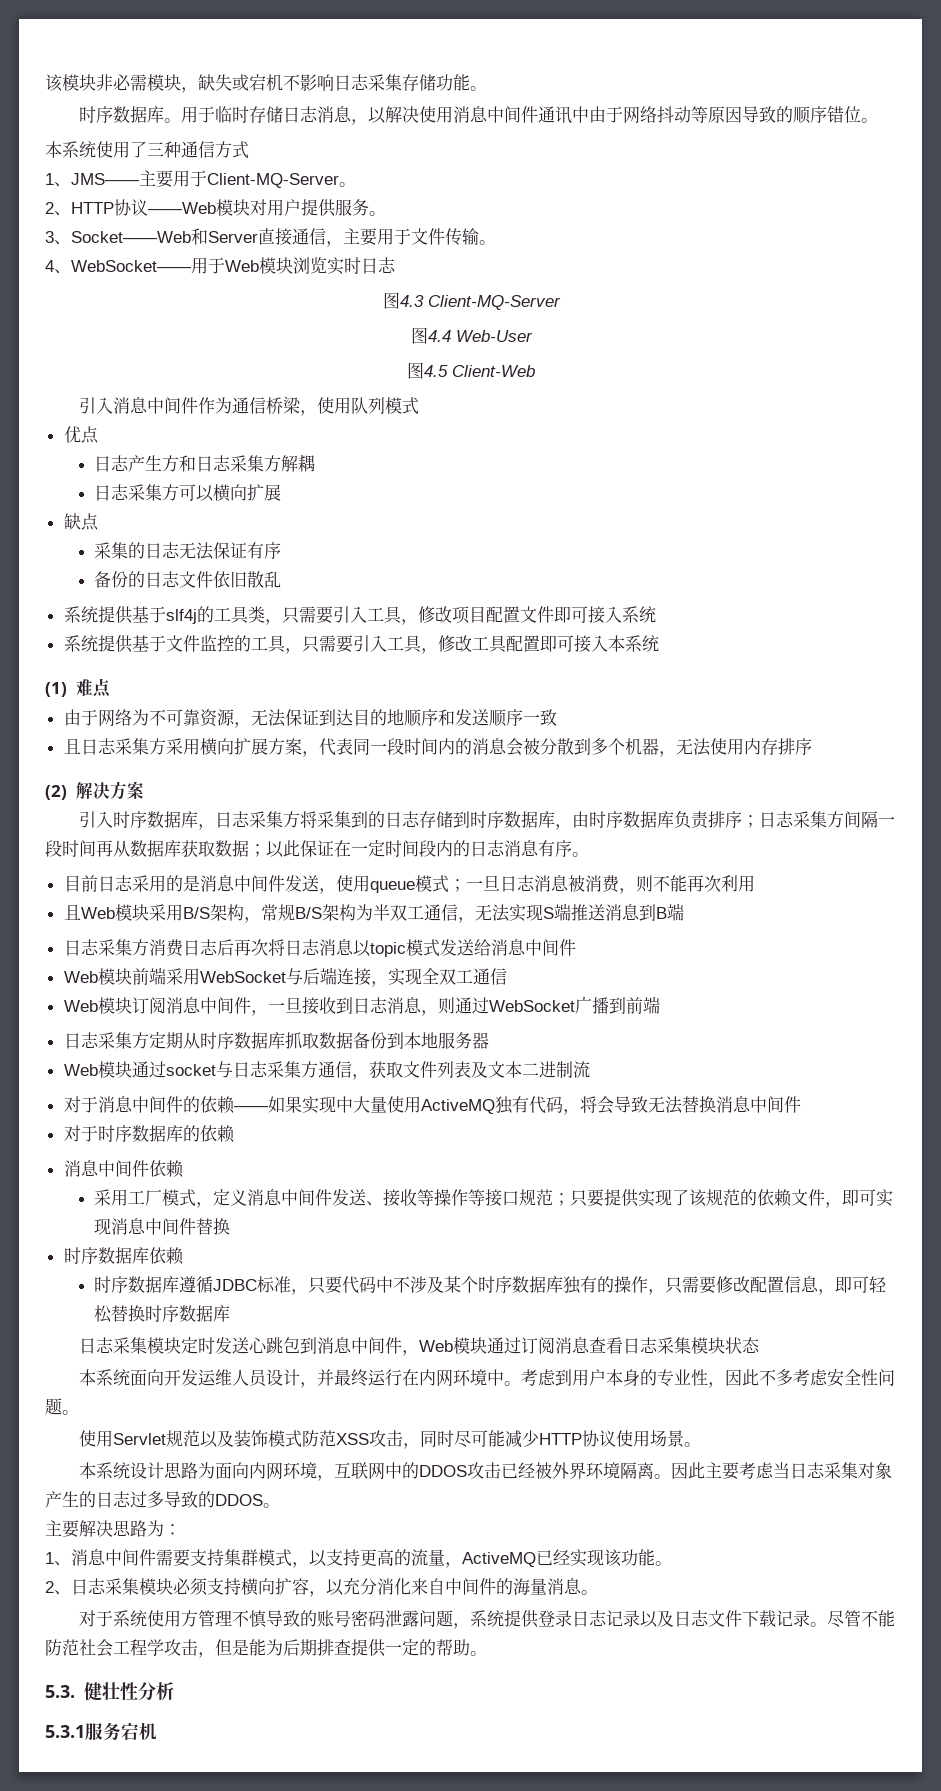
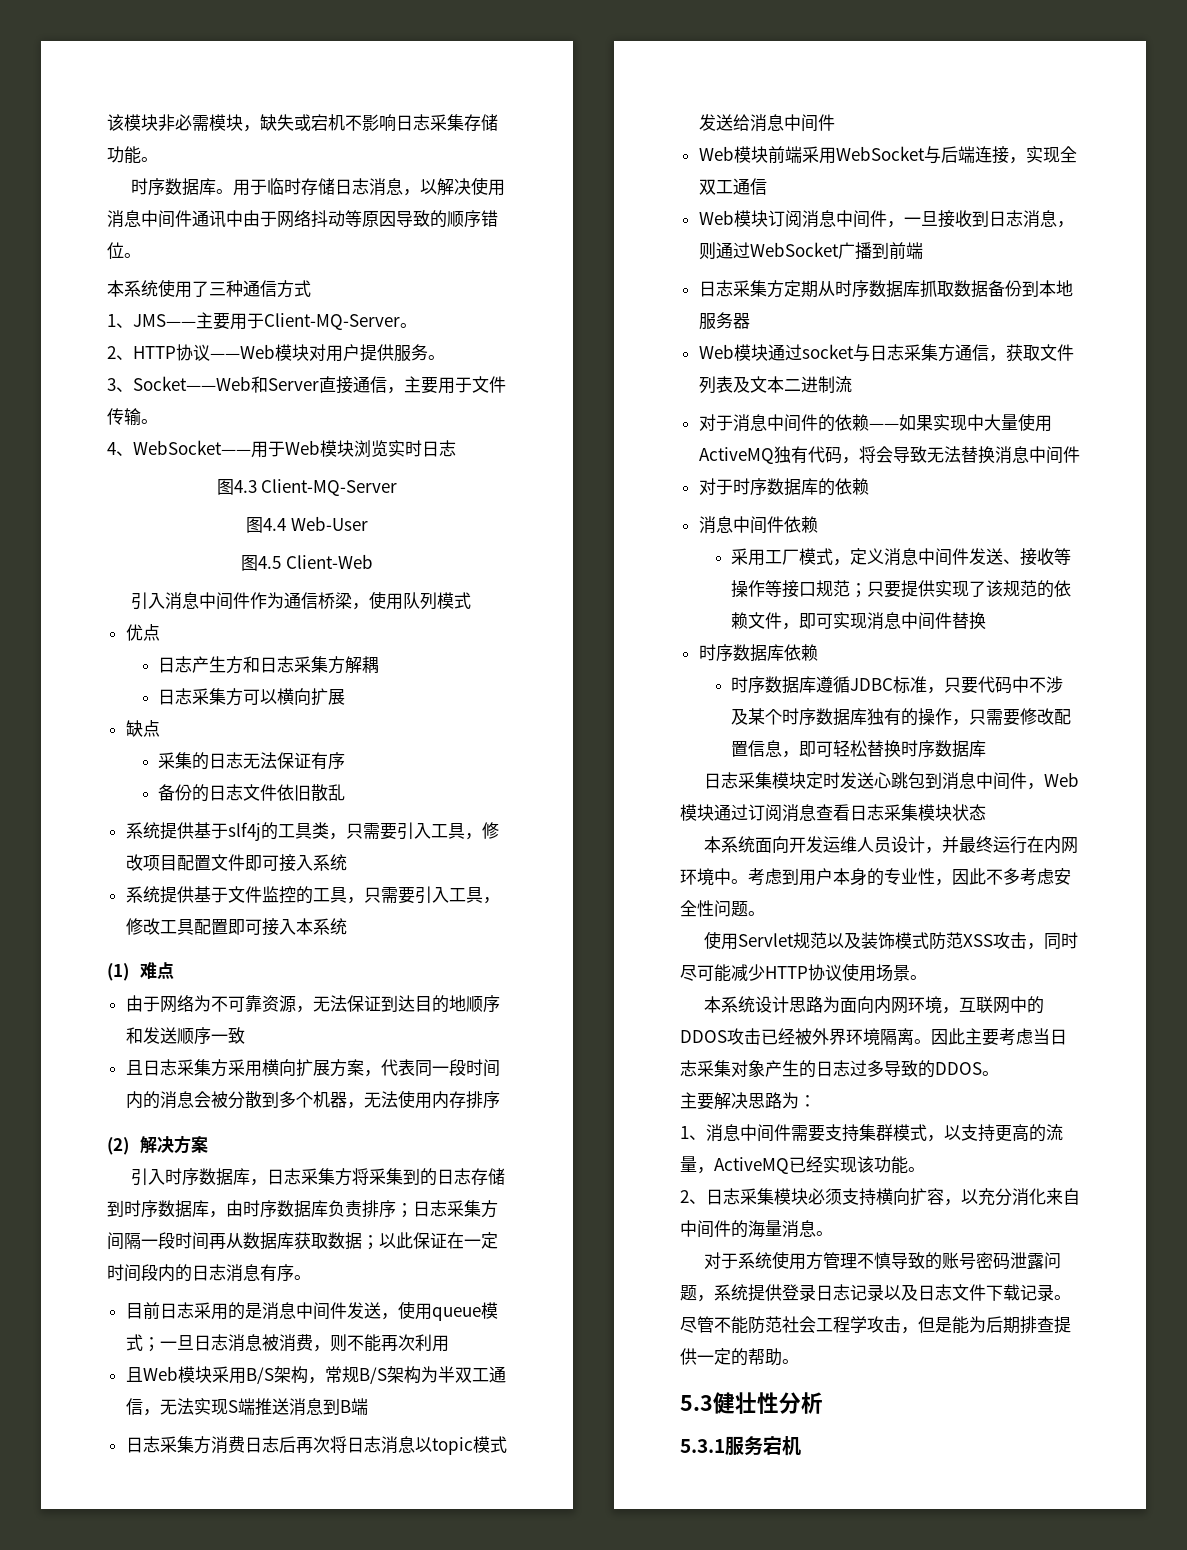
- 5.3.健壮性分析
+ 5.3健壮性分析

